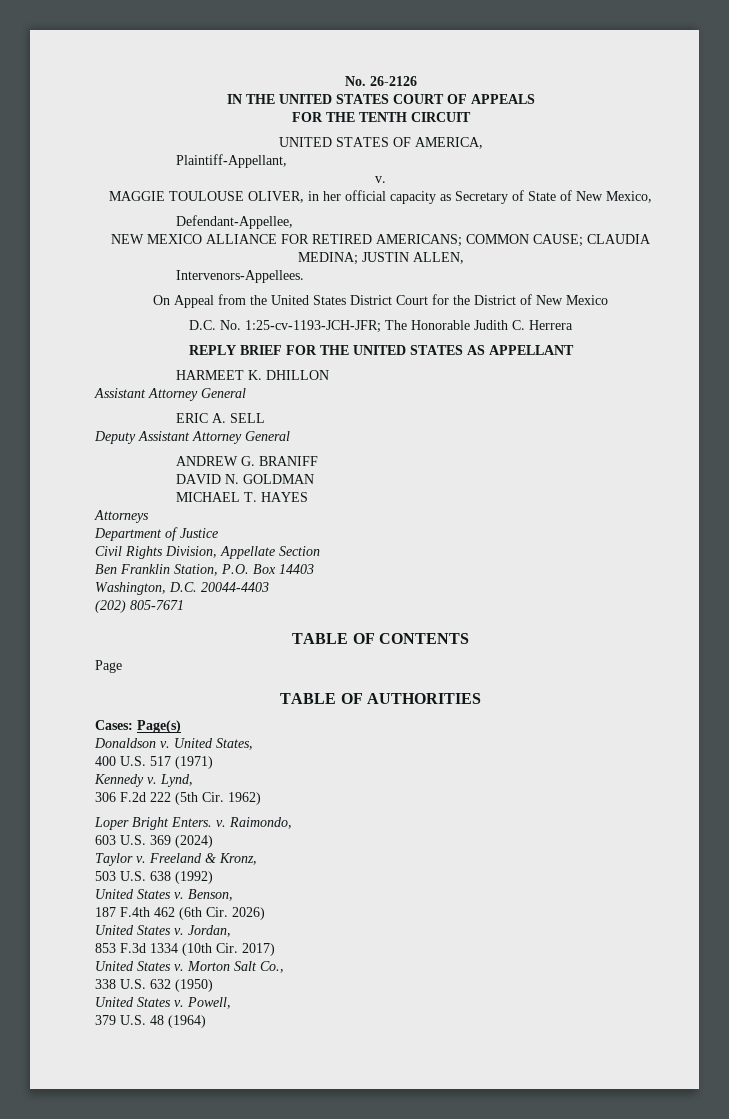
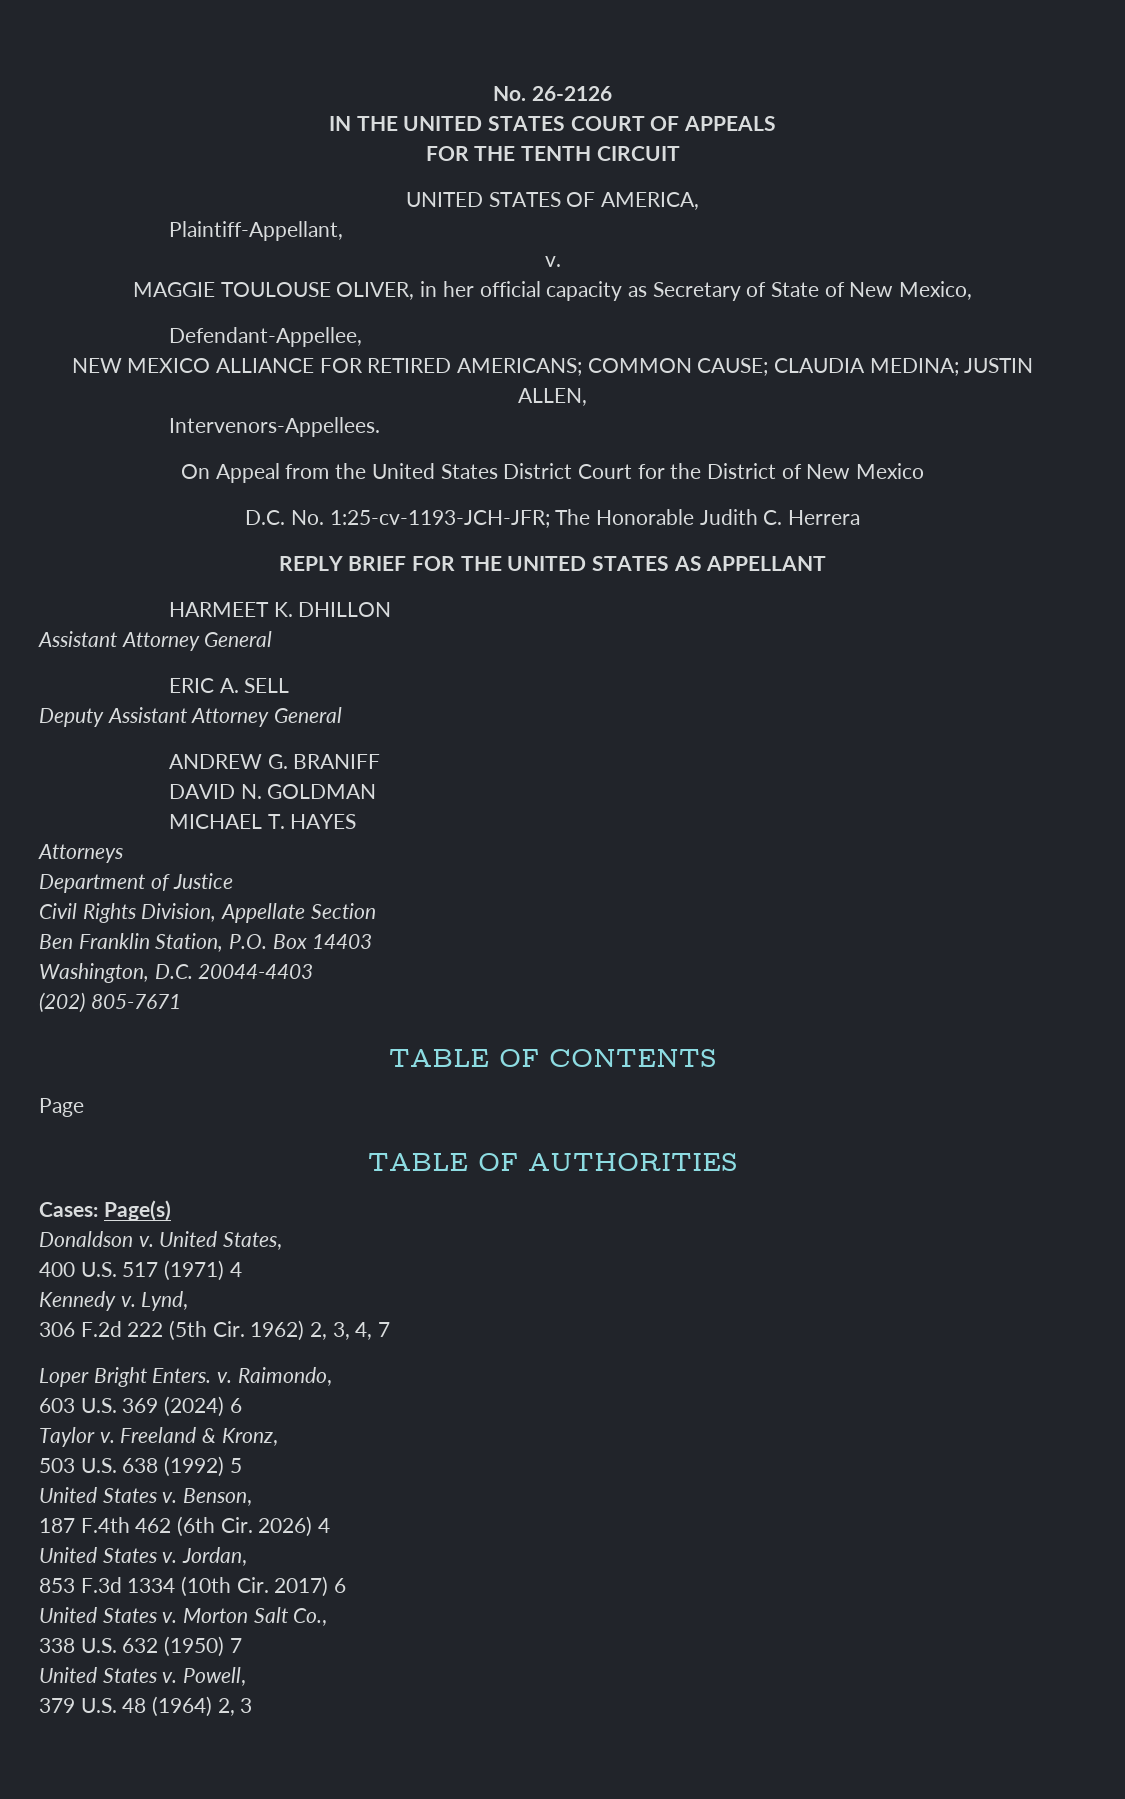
- 400 U.S. 517 (1971)
+ 400 U.S. 517 (1971) 4
- 306 F.2d 222 (5th Cir. 1962)
+ 306 F.2d 222 (5th Cir. 1962) 2, 3, 4, 7
- 603 U.S. 369 (2024)
+ 603 U.S. 369 (2024) 6
- 503 U.S. 638 (1992)
+ 503 U.S. 638 (1992) 5
- 187 F.4th 462 (6th Cir. 2026)
+ 187 F.4th 462 (6th Cir. 2026) 4
- 853 F.3d 1334 (10th Cir. 2017)
+ 853 F.3d 1334 (10th Cir. 2017) 6
- 338 U.S. 632 (1950)
+ 338 U.S. 632 (1950) 7
- 379 U.S. 48 (1964)
+ 379 U.S. 48 (1964) 2, 3

